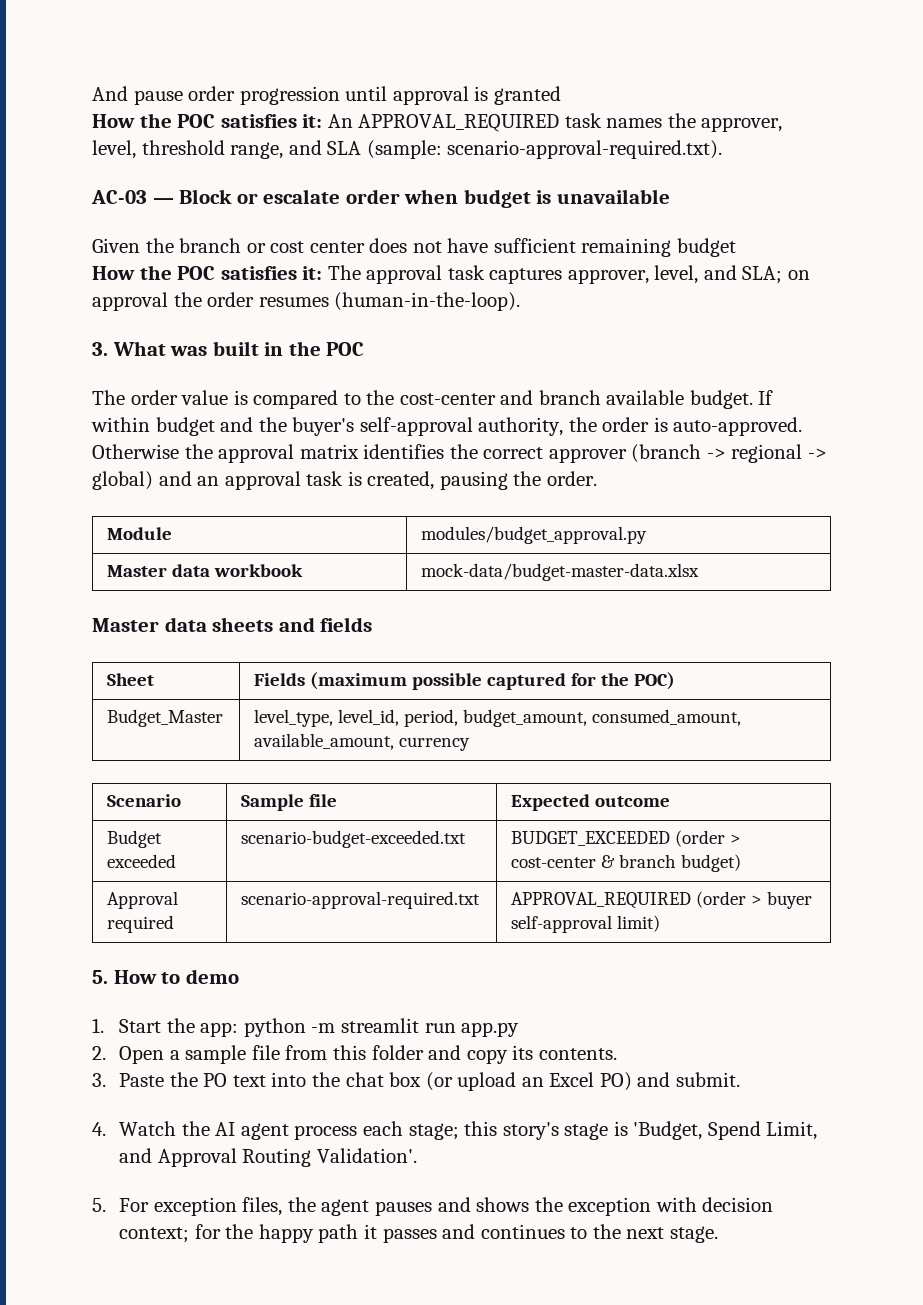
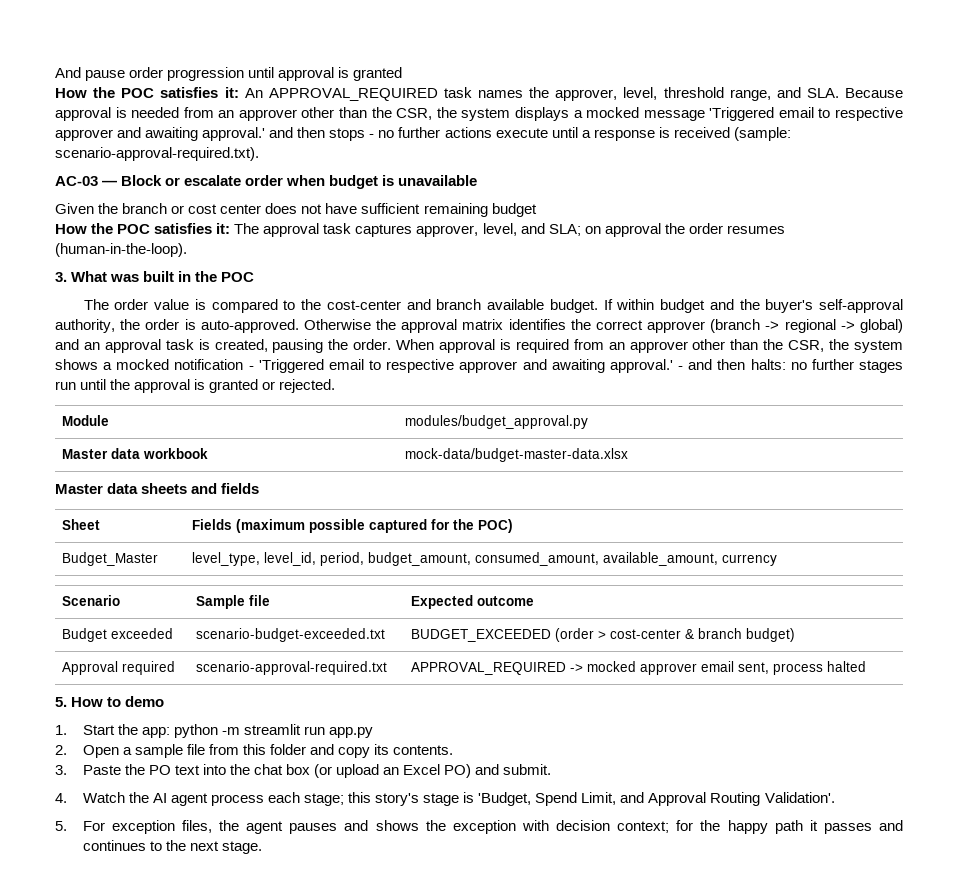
- How the POC satisfies it: An APPROVAL_REQUIRED task names the approver, level, threshold range, and SLA (sample: scenario-approval-required.txt).
+ How the POC satisfies it: An APPROVAL_REQUIRED task names the approver, level, threshold range, and SLA. Because approval is needed from an approver other than the CSR, the system displays a mocked message 'Triggered email to respective approver and awaiting approval.' and then stops - no further actions execute until a response is received (sample: scenario-approval-required.txt).
+ When approval is required from an approver other than the CSR, the system shows a mocked notification - 'Triggered email to respective approver and awaiting approval.' - and then halts: no further stages run until the approval is granted or rejected.
- Approval required | scenario-approval-required.txt | APPROVAL_REQUIRED (order > buyer self-approval limit)
+ Approval required | scenario-approval-required.txt | APPROVAL_REQUIRED -> mocked approver email sent, process halted

